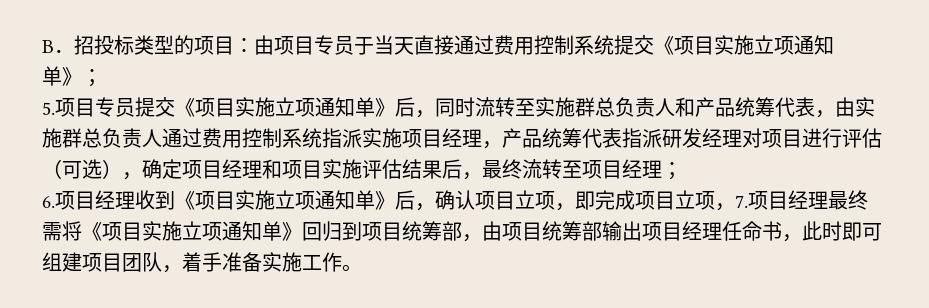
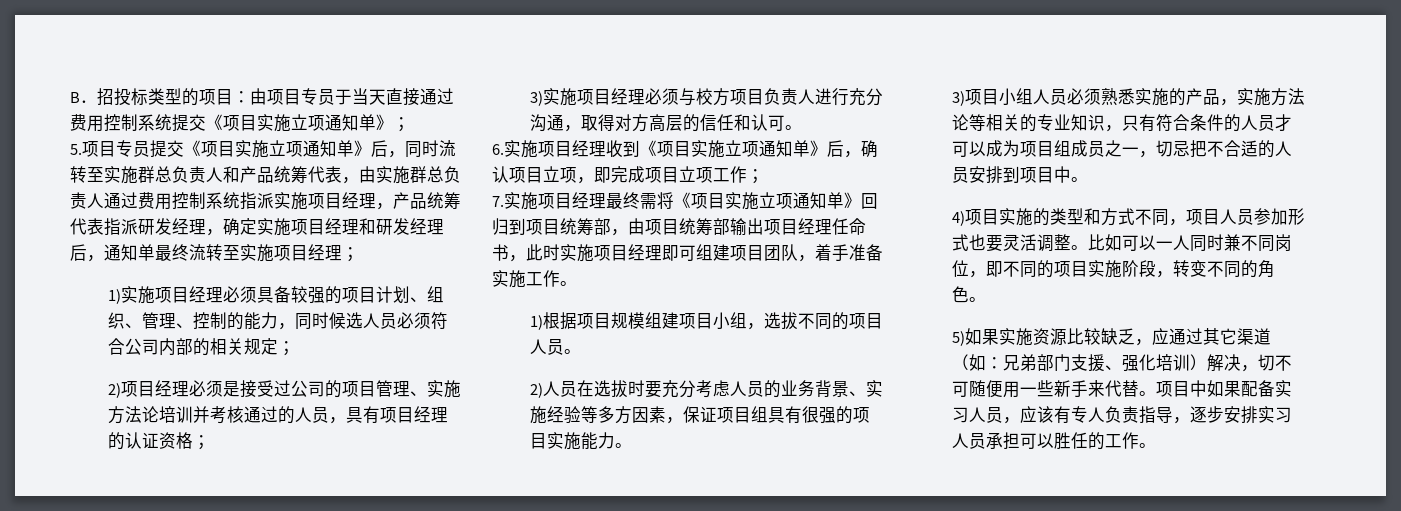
- 5.项目专员提交《项目实施立项通知单》后，同时流转至实施群总负责人和产品统筹代表，由实施群总负责人通过费用控制系统指派实施项目经理，产品统筹代表指派研发经理对项目进行评估（可选），确定项目经理和项目实施评估结果后，最终流转至项目经理；
+ 5.项目专员提交《项目实施立项通知单》后，同时流转至实施群总负责人和产品统筹代表，由实施群总负责人通过费用控制系统指派实施项目经理，产品统筹代表指派研发经理，确定实施项目经理和研发经理后，通知单最终流转至实施项目经理；
+ 1)实施项目经理必须具备较强的项目计划、组织、管理、控制的能力，同时候选人员必须符合公司内部的相关规定；
+ 2)项目经理必须是接受过公司的项目管理、实施方法论培训并考核通过的人员，具有项目经理的认证资格；
+ 3)实施项目经理必须与校方项目负责人进行充分沟通，取得对方高层的信任和认可。
- 6.项目经理收到《项目实施立项通知单》后，确认项目立项，即完成项目立项，7.项目经理最终需将《项目实施立项通知单》回归到项目统筹部，由项目统筹部输出项目经理任命书，此时即可组建项目团队，着手准备实施工作。
+ 6.实施项目经理收到《项目实施立项通知单》后，确认项目立项，即完成项目立项工作；
+ 7.实施项目经理最终需将《项目实施立项通知单》回归到项目统筹部，由项目统筹部输出项目经理任命书，此时实施项目经理即可组建项目团队，着手准备实施工作。
+ 1)根据项目规模组建项目小组，选拔不同的项目人员。
+ 2)人员在选拔时要充分考虑人员的业务背景、实施经验等多方因素，保证项目组具有很强的项目实施能力。
+ 3)项目小组人员必须熟悉实施的产品，实施方法论等相关的专业知识，只有符合条件的人员才可以成为项目组成员之一，切忌把不合适的人员安排到项目中。
+ 4)项目实施的类型和方式不同，项目人员参加形式也要灵活调整。比如可以一人同时兼不同岗位，即不同的项目实施阶段，转变不同的角色。
+ 5)如果实施资源比较缺乏，应通过其它渠道（如：兄弟部门支援、强化培训）解决，切不可随便用一些新手来代替。项目中如果配备实习人员，应该有专人负责指导，逐步安排实习人员承担可以胜任的工作。

